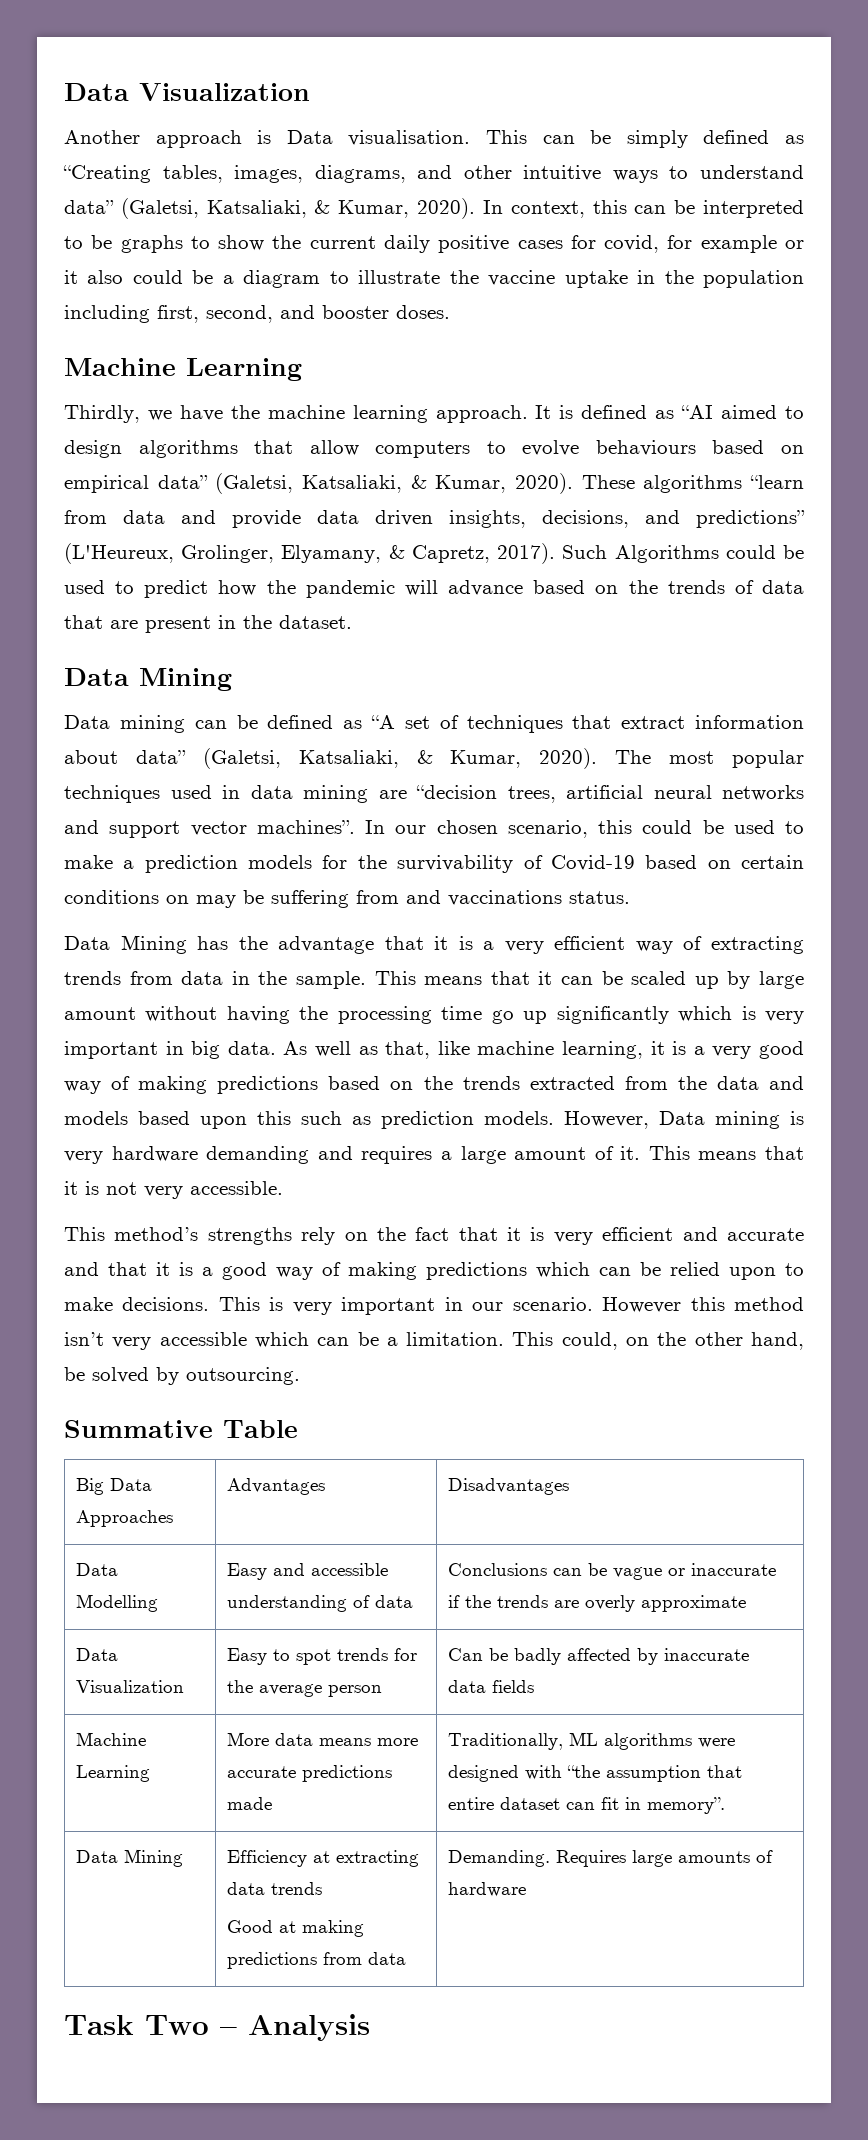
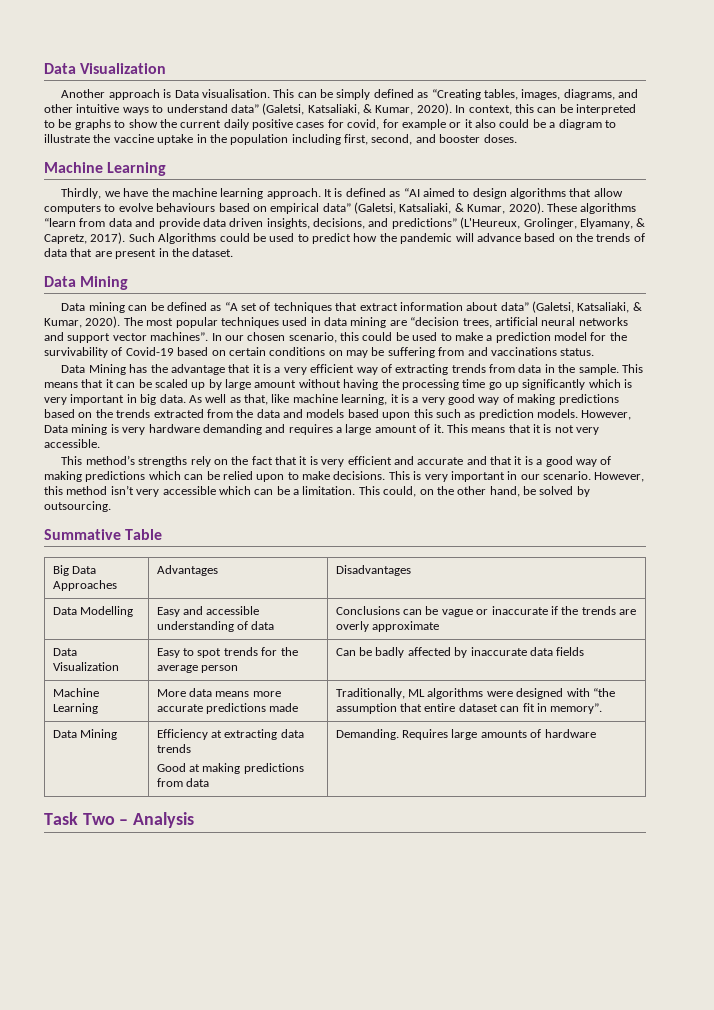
- In our chosen scenario, this could be used to make a prediction models for the survivability of Covid-19 based on certain conditions on may be suffering from and vaccinations status.
+ In our chosen scenario, this could be used to make a prediction model for the survivability of Covid-19 based on certain conditions on may be suffering from and vaccinations status.
- However this method isn’t very accessible which can be a limitation.
+ However, this method isn’t very accessible which can be a limitation.

